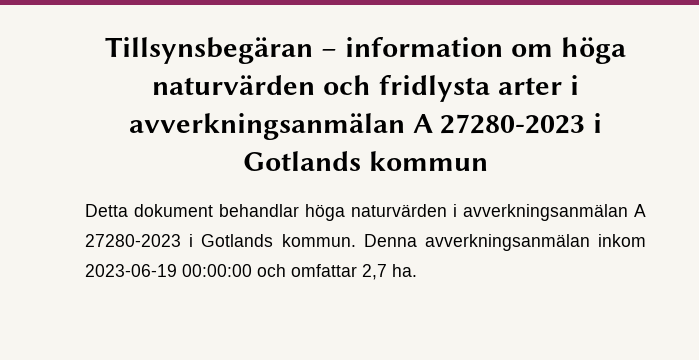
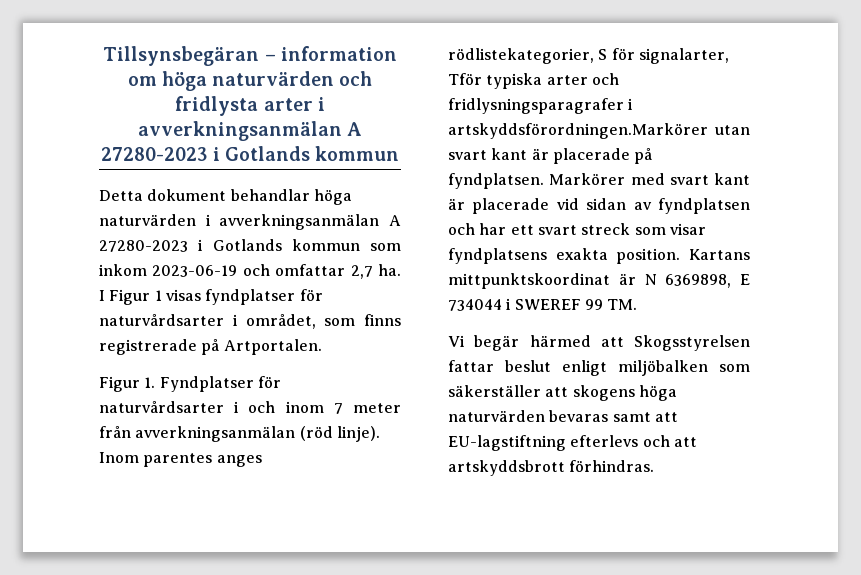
- Detta dokument behandlar höga naturvärden i avverkningsanmälan A 27280-2023 i Gotlands kommun. Denna avverkningsanmälan inkom 2023-06-19 00:00:00 och omfattar 2,7 ha.
+ Detta dokument behandlar höga naturvärden i avverkningsanmälan A 27280-2023 i Gotlands kommun som inkom 2023-06-19 och omfattar 2,7 ha.
+ I Figur 1 visas fyndplatser för naturvårdsarter i området, som finns registrerade på Artportalen.
+ Figur 1. Fyndplatser för naturvårdsarter i och inom 7 meter från avverkningsanmälan (röd linje). Inom parentes anges rödlistekategorier, S för signalarter, Tför typiska arter och fridlysningsparagrafer i artskyddsförordningen.Markörer utan svart kant är placerade på fyndplatsen. Markörer med svart kant är placerade vid sidan av fyndplatsen och har ett svart streck som visar fyndplatsens exakta position. Kartans mittpunktskoordinat är N 6369898, E 734044 i SWEREF 99 TM.
+ Vi begär härmed att Skogsstyrelsen fattar beslut enligt miljöbalken som säkerställer att skogens höga naturvärden bevaras samt att EU-lagstiftning efterlevs och att artskyddsbrott förhindras.

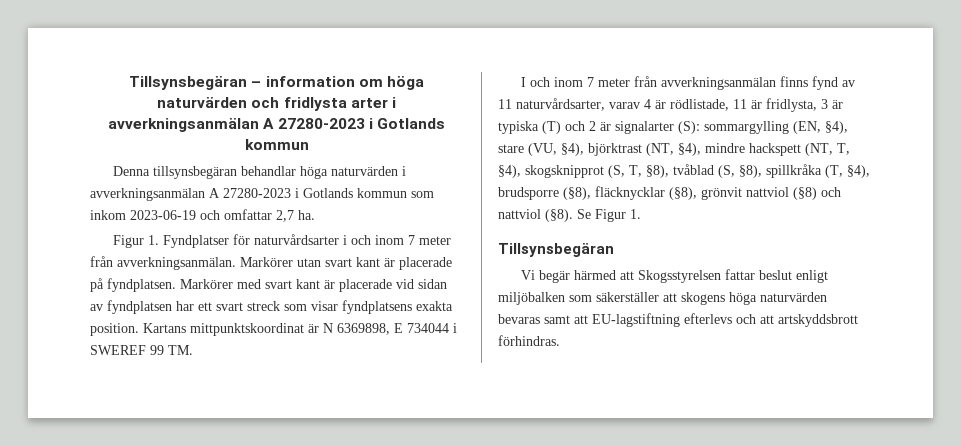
- Detta dokument behandlar höga naturvärden i avverkningsanmälan A 27280-2023 i Gotlands kommun som inkom 2023-06-19 och omfattar 2,7 ha. I Figur 1 visas fyndplatser för naturvårdsarter i området, som finns registrerade på Artportalen.
+ Denna tillsynsbegäran behandlar höga naturvärden i avverkningsanmälan A 27280-2023 i Gotlands kommun som inkom 2023-06-19 och omfattar 2,7 ha.
- Figur 1. Fyndplatser för naturvårdsarter i och inom 7 meter från avverkningsanmälan (röd linje). Inom parentes anges rödlistekategorier, S för signalarter, Tför typiska arter och fridlysningsparagrafer i artskyddsförordningen.Markörer utan svart kant är placerade på fyndplatsen.
+ Figur 1. Fyndplatser för naturvårdsarter i och inom 7 meter från avverkningsanmälan. Markörer utan svart kant är placerade på fyndplatsen.
- Markörer med svart kant är placerade vid sidan av fyndplatsen och har ett svart streck som visar fyndplatsens exakta position.
+ Markörer med svart kant är placerade vid sidan av fyndplatsen har ett svart streck som visar fyndplatsens exakta position.
+ I och inom 7 meter från avverkningsanmälan finns fynd av 11 naturvårdsarter, varav 4 är rödlistade, 11 är fridlysta, 3 är typiska (T) och 2 är signalarter (S): sommargylling (EN, §4), stare (VU, §4), björktrast (NT, §4), mindre hackspett (NT, T, §4), skogsknipprot (S, T, §8), tvåblad (S, §8), spillkråka (T, §4), brudsporre (§8), fläcknycklar (§8), grönvit nattviol (§8) och nattviol (§8). Se Figur 1.
+ Tillsynsbegäran

